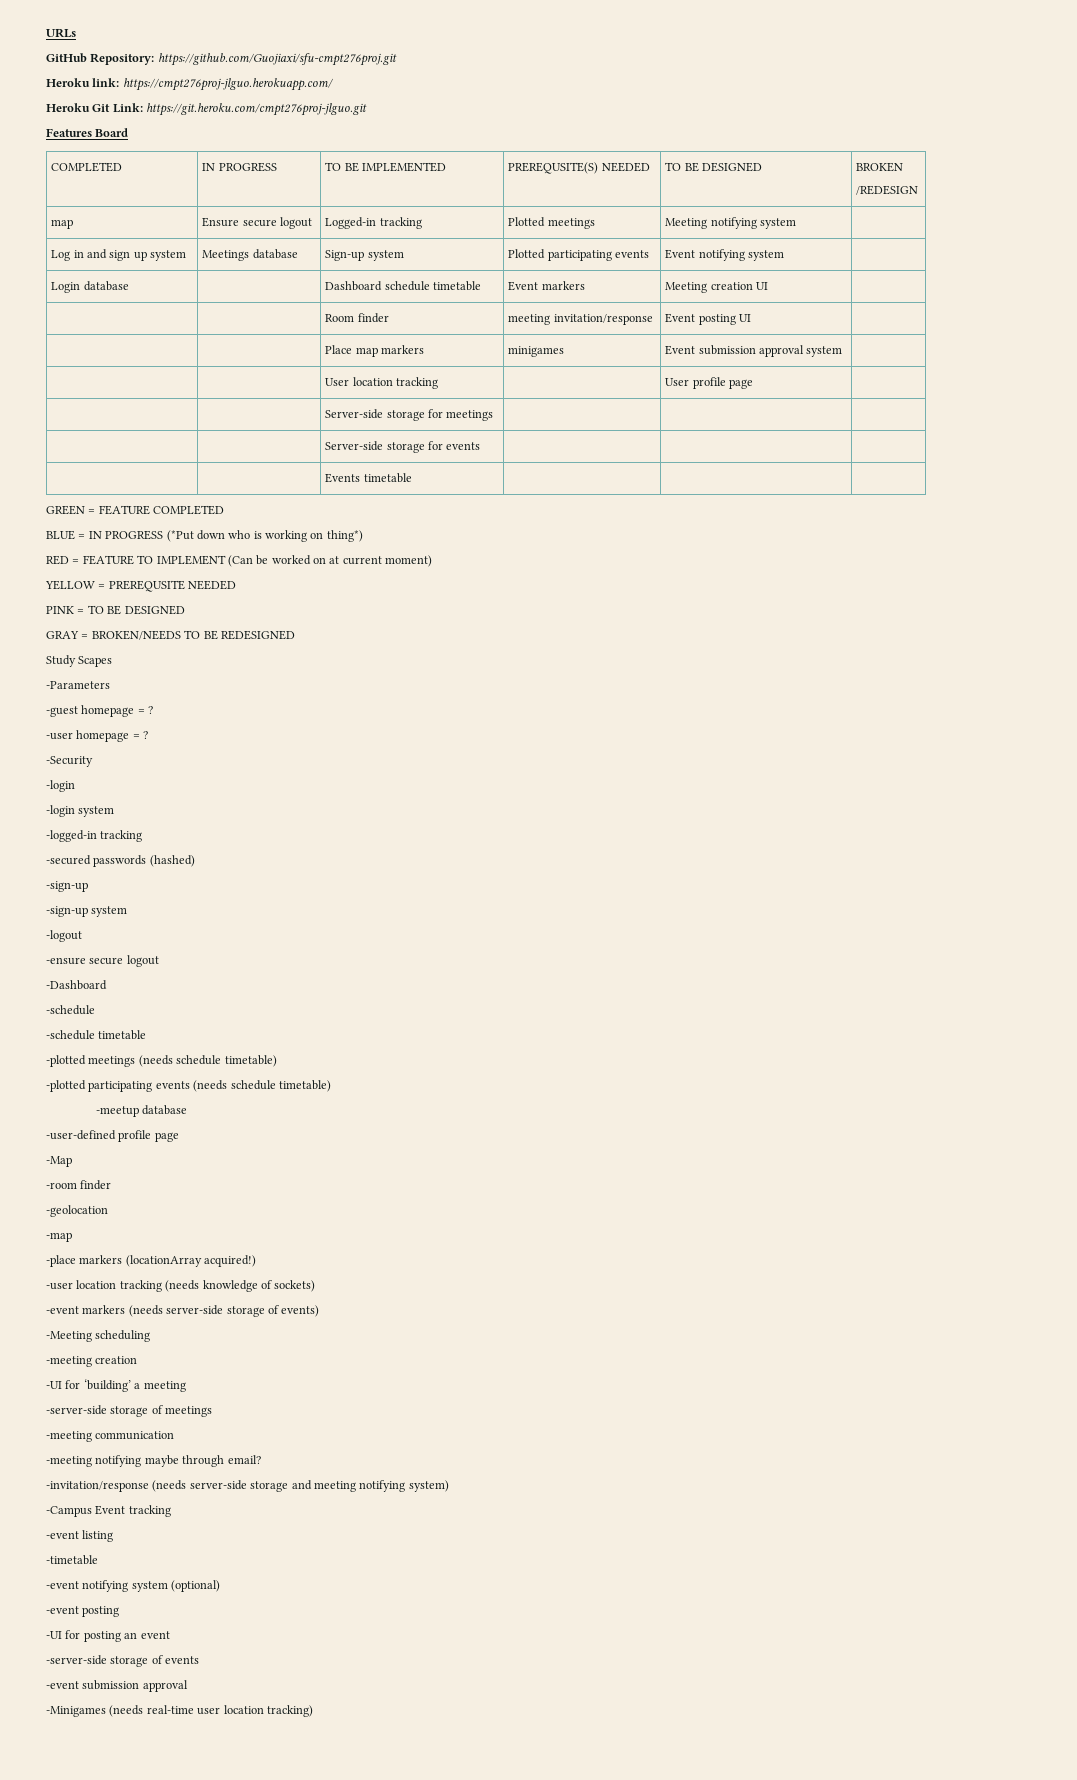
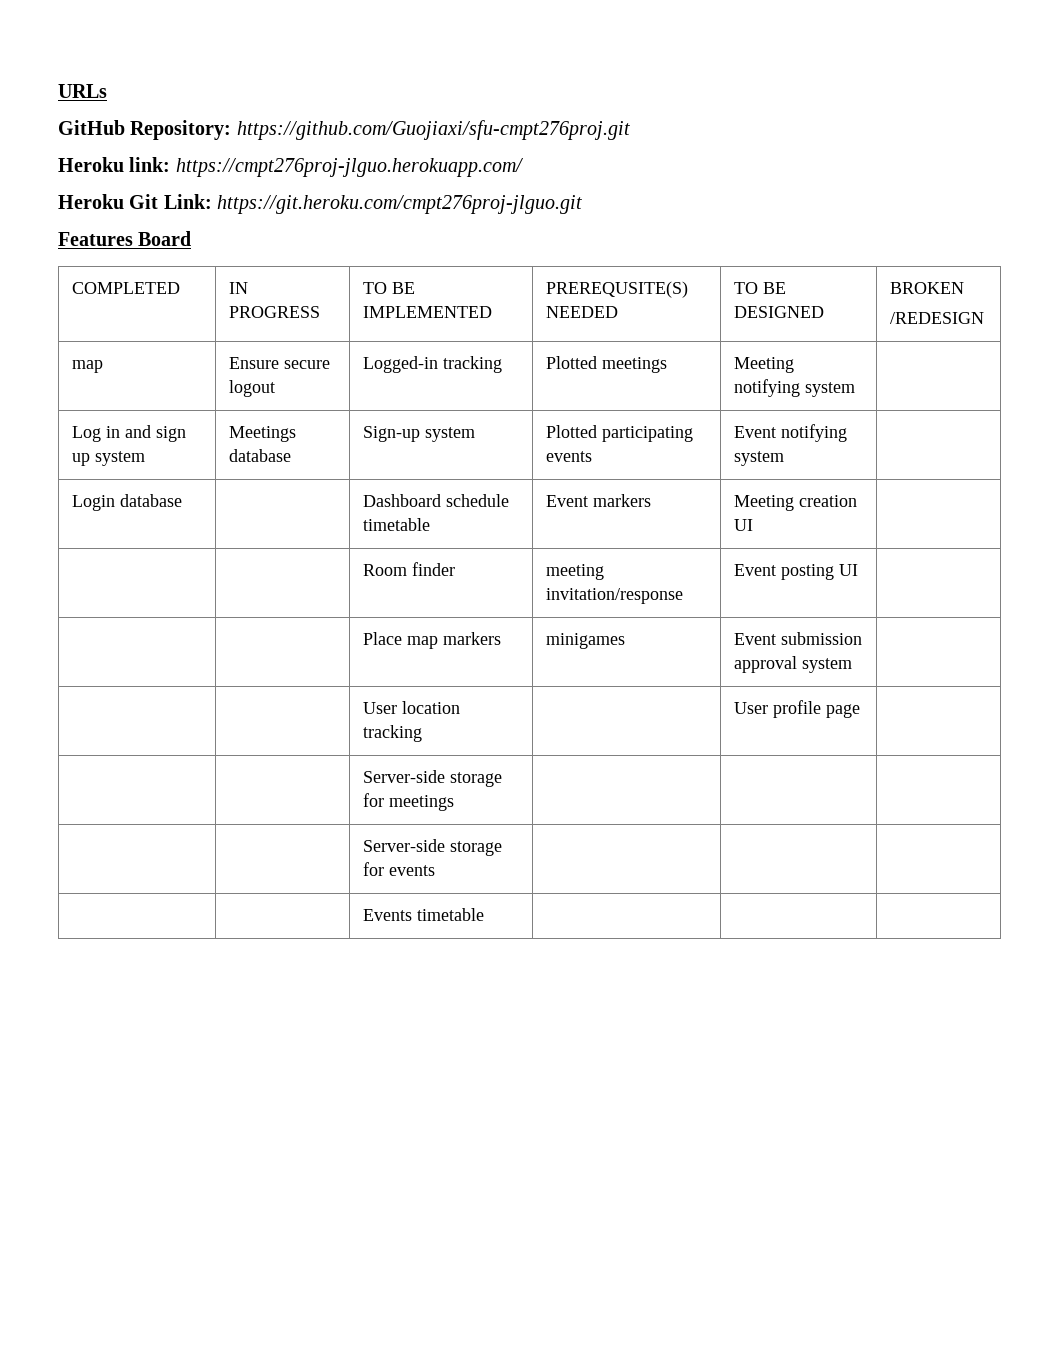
- GREEN = FEATURE COMPLETED
- BLUE = IN PROGRESS (*Put down who is working on thing*)
- RED = FEATURE TO IMPLEMENT (Can be worked on at current moment)
- YELLOW = PREREQUSITE NEEDED
- PINK = TO BE DESIGNED
- GRAY = BROKEN/NEEDS TO BE REDESIGNED
- Study Scapes
- -Parameters
- -guest homepage = ?
- -user homepage = ?
- -Security
- -login
- -login system
- -logged-in tracking
- -secured passwords (hashed)
- -sign-up
- -sign-up system
- -logout
- -ensure secure logout
- -Dashboard
- -schedule
- -schedule timetable
- -plotted meetings (needs schedule timetable)
- -plotted participating events (needs schedule timetable)
- -meetup database
- -user-defined profile page
- -Map
- -room finder
- -geolocation
- -map
- -place markers (locationArray acquired!)
- -user location tracking (needs knowledge of sockets)
- -event markers (needs server-side storage of events)
- -Meeting scheduling
- -meeting creation
- -UI for ‘building’ a meeting
- -server-side storage of meetings
- -meeting communication
- -meeting notifying maybe through email?
- -invitation/response (needs server-side storage and meeting notifying system)
- -Campus Event tracking
- -event listing
- -timetable
- -event notifying system (optional)
- -event posting
- -UI for posting an event
- -server-side storage of events
- -event submission approval
- -Minigames (needs real-time user location tracking)

